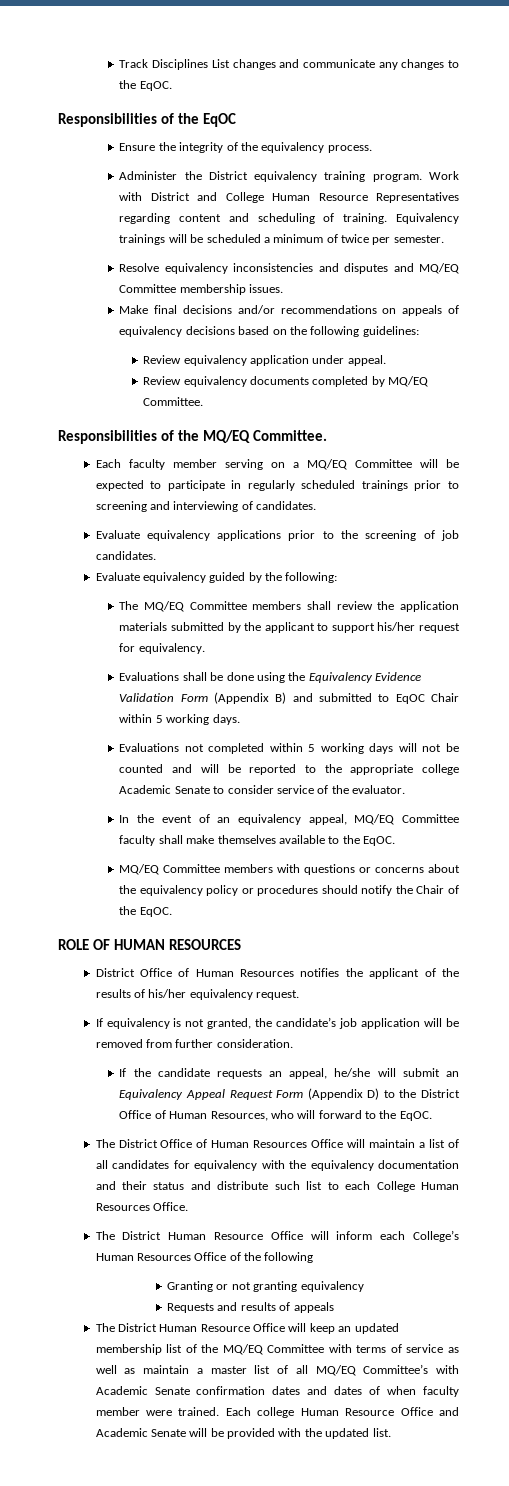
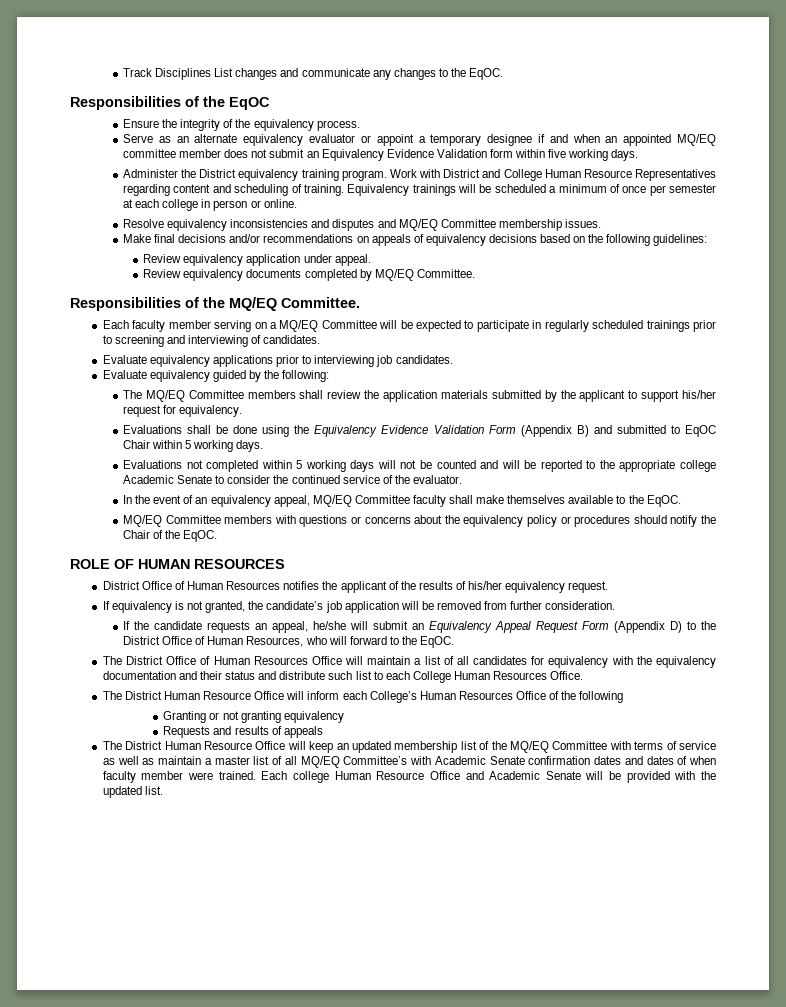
+ Serve as an alternate equivalency evaluator or appoint a temporary designee if and when an appointed MQ/EQ committee member does not submit an Equivalency Evidence Validation form within five working days.
- Equivalency trainings will be scheduled a minimum of twice per semester.
+ Equivalency trainings will be scheduled a minimum of once per semester at each college in person or online.
- Evaluate equivalency applications prior to the screening of job candidates.
+ Evaluate equivalency applications prior to interviewing job candidates.
- Evaluations not completed within 5 working days will not be counted and will be reported to the appropriate college Academic Senate to consider service of the evaluator.
+ Evaluations not completed within 5 working days will not be counted and will be reported to the appropriate college Academic Senate to consider the continued service of the evaluator.

